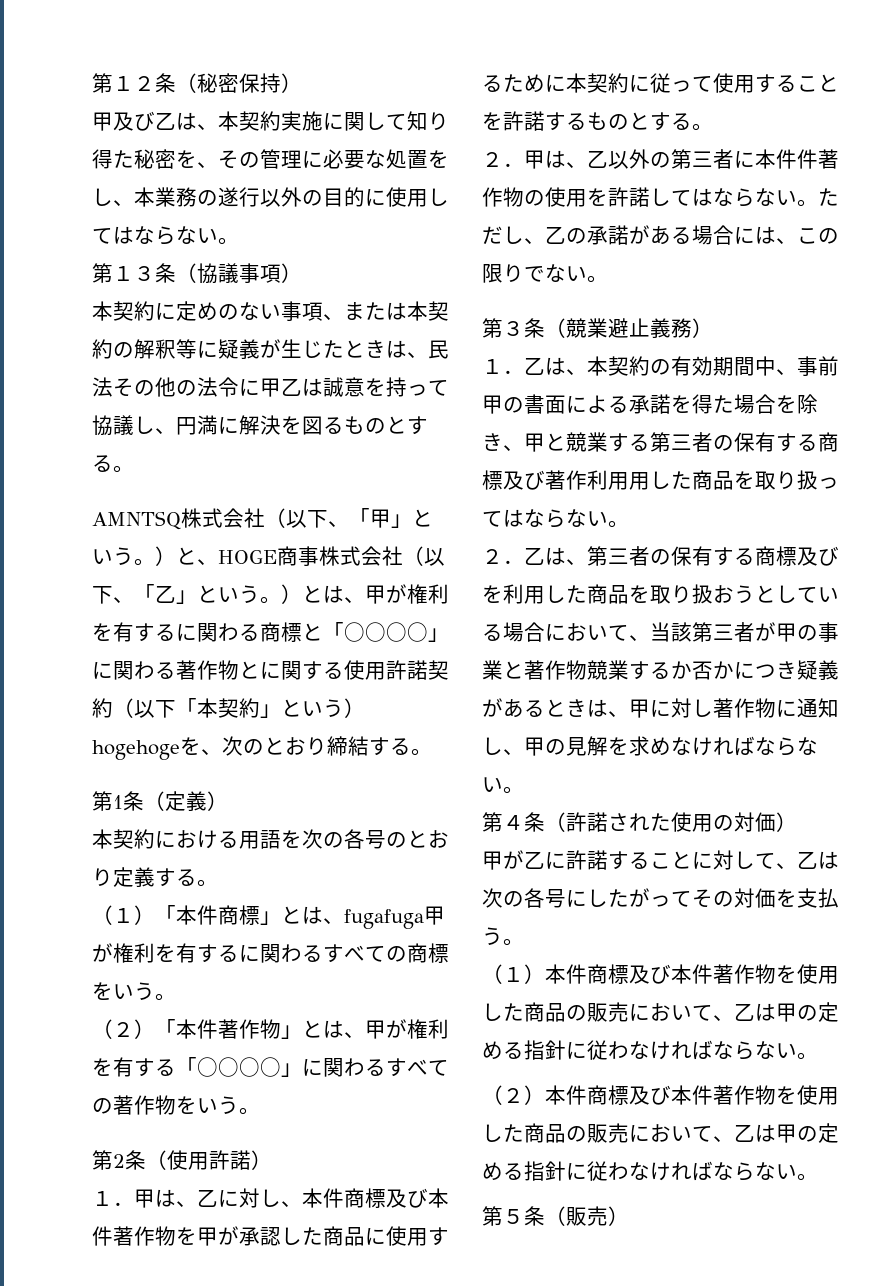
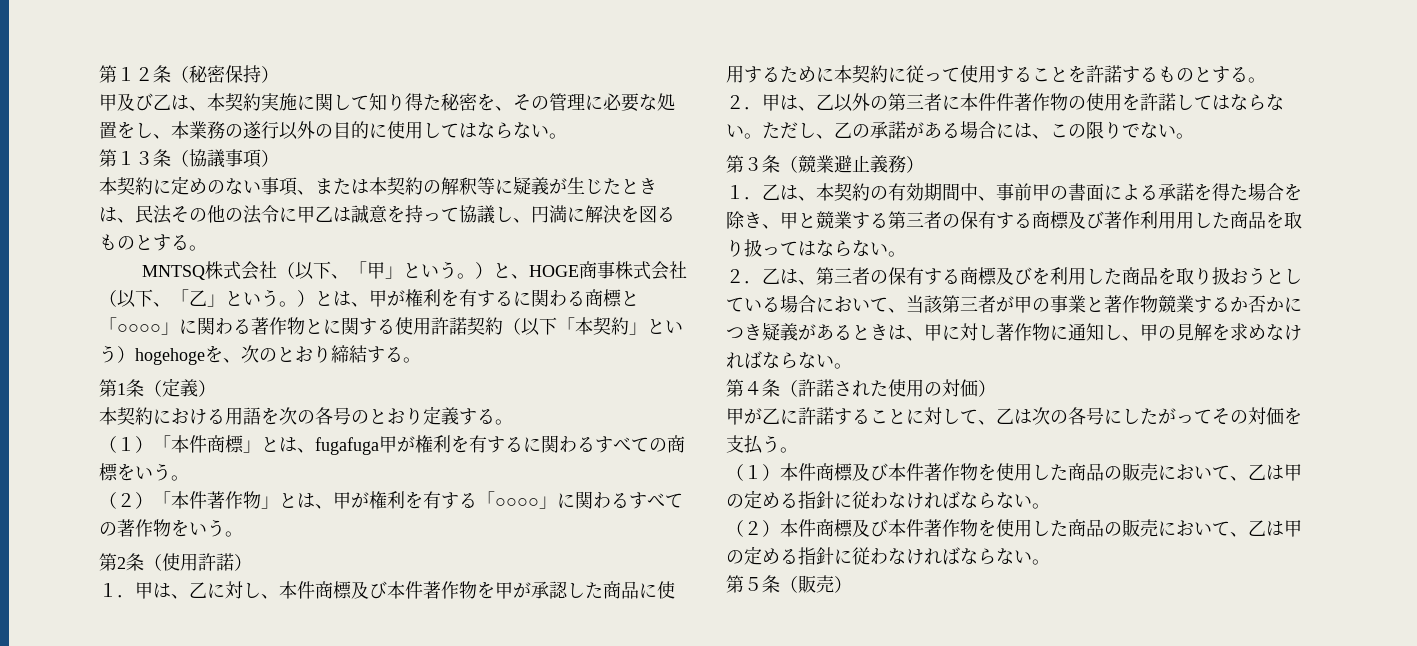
- AMNTSQ株式会社（以下、「甲」という。）と、HOGE商事株式会社（以下、「乙」という。）とは、甲が権利を有するに関わる商標と「○○○○」に関わる著作物とに関する使用許諾契約（以下「本契約」という）hogehogeを、次のとおり締結する。
+ MNTSQ株式会社（以下、「甲」という。）と、HOGE商事株式会社（以下、「乙」という。）とは、甲が権利を有するに関わる商標と「○○○○」に関わる著作物とに関する使用許諾契約（以下「本契約」という）hogehogeを、次のとおり締結する。

